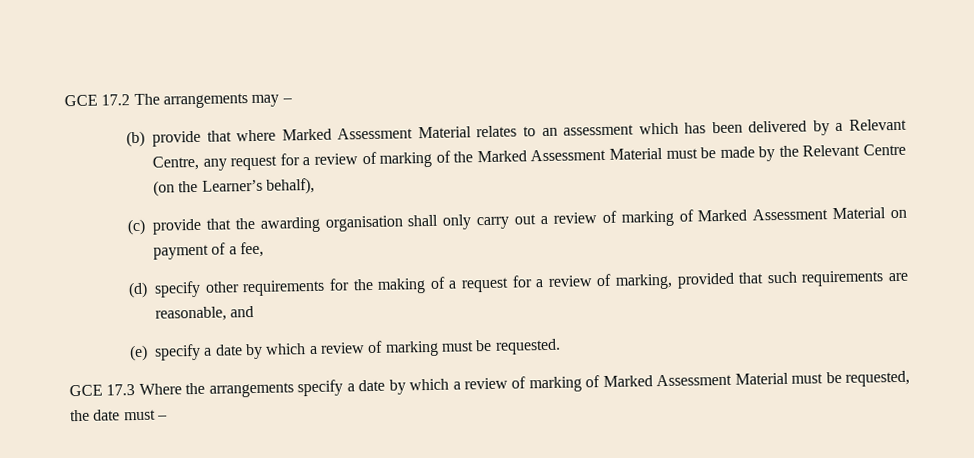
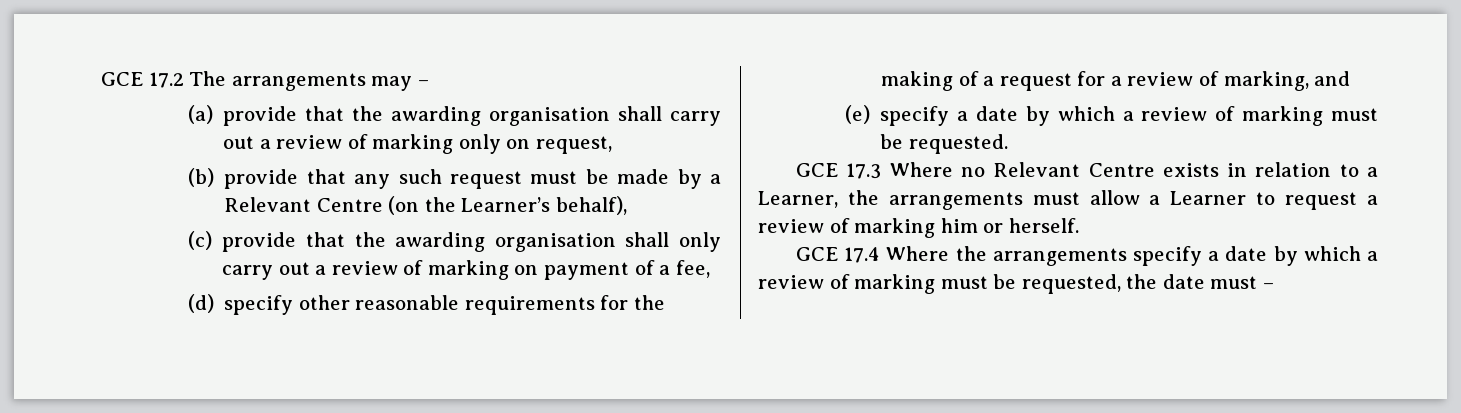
- (b) provide that where Marked Assessment Material relates to an assessment which has been delivered by a Relevant Centre, any request for a review of marking of the Marked Assessment Material must be made by the Relevant Centre (on the Learner’s behalf),
+ (a) provide that the awarding organisation shall carry out a review of marking only on request,
+ (b) provide that any such request must be made by a Relevant Centre (on the Learner’s behalf),
- (c) provide that the awarding organisation shall only carry out a review of marking of Marked Assessment Material on payment of a fee,
+ (c) provide that the awarding organisation shall only carry out a review of marking on payment of a fee,
- (d) specify other requirements for the making of a request for a review of marking, provided that such requirements are reasonable, and
+ (d) specify other reasonable requirements for the making of a request for a review of marking, and
- GCE 17.3 Where the arrangements specify a date by which a review of marking of Marked Assessment Material must be requested, the date must –
+ GCE 17.3 Where no Relevant Centre exists in relation to a Learner, the arrangements must allow a Learner to request a review of marking him or herself.
+ GCE 17.4 Where the arrangements specify a date by which a review of marking must be requested, the date must –

